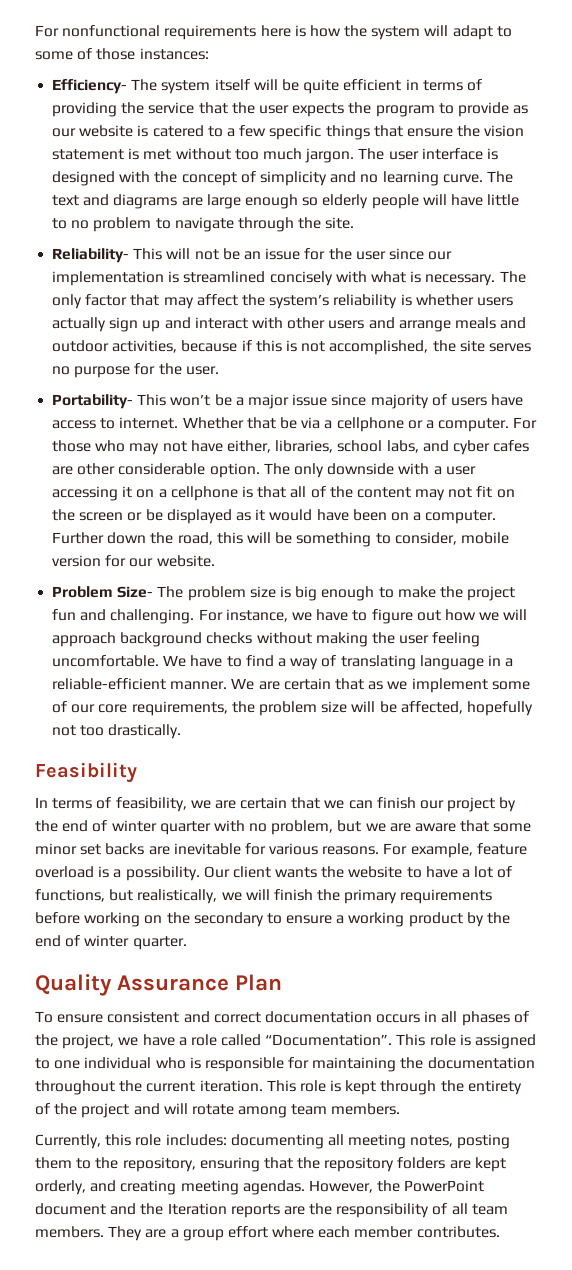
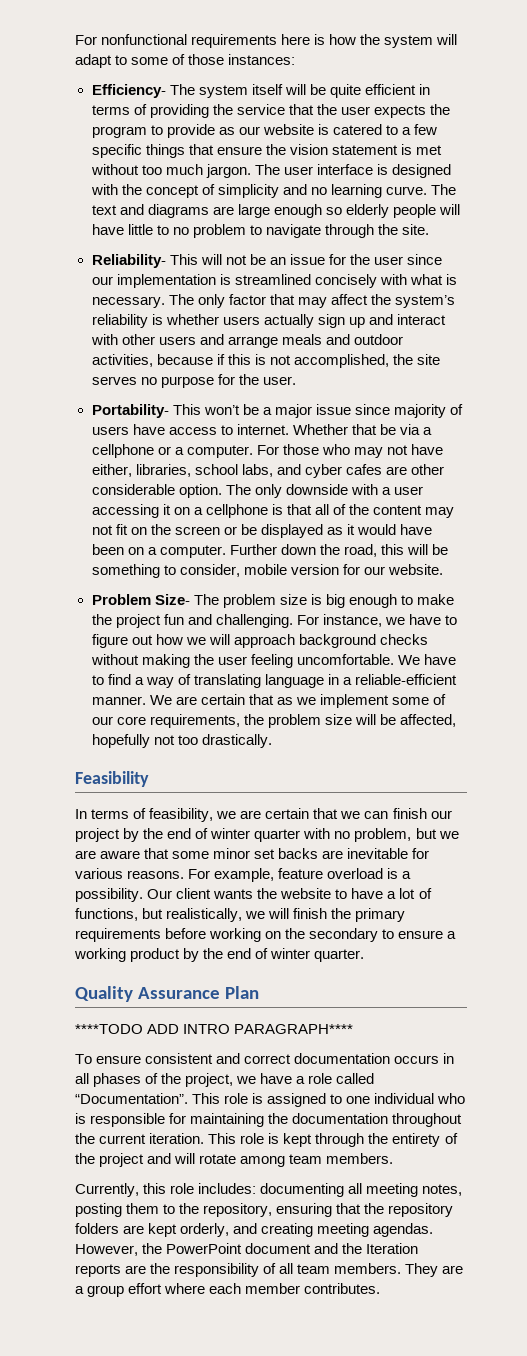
+ ****TODO ADD INTRO PARAGRAPH****

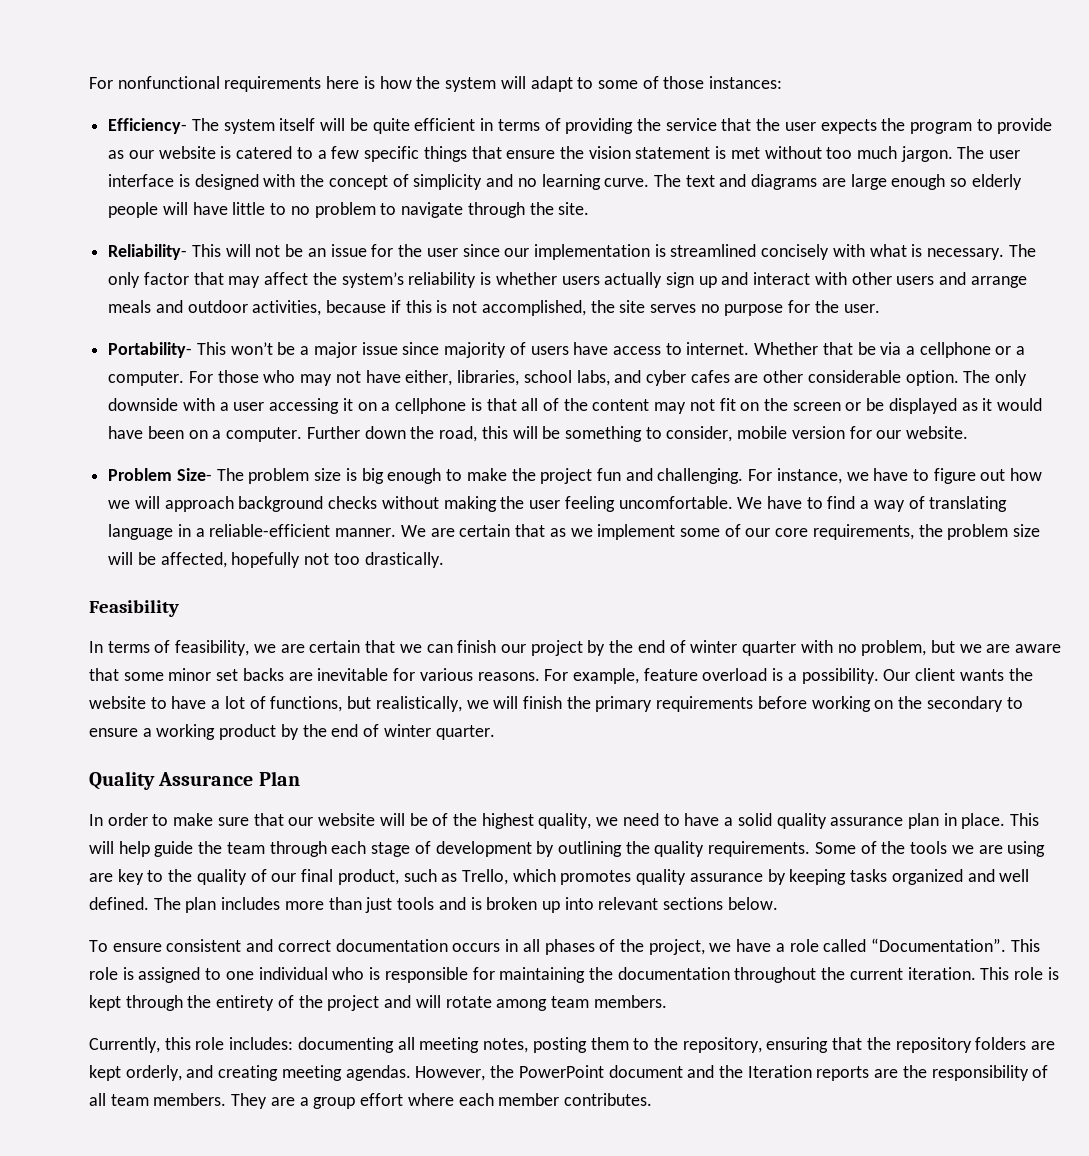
- ****TODO ADD INTRO PARAGRAPH****
+ In order to make sure that our website will be of the highest quality, we need to have a solid quality assurance plan in place. This will help guide the team through each stage of development by outlining the quality requirements. Some of the tools we are using are key to the quality of our final product, such as Trello, which promotes quality assurance by keeping tasks organized and well defined. The plan includes more than just tools and is broken up into relevant sections below.

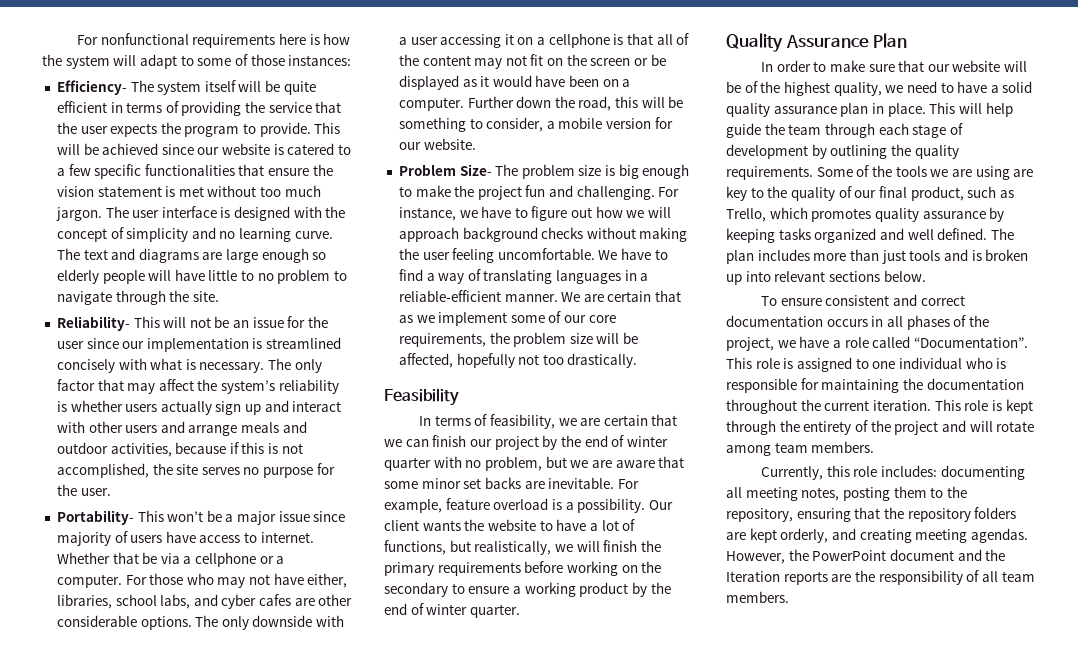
- Efficiency- The system itself will be quite efficient in terms of providing the service that the user expects the program to provide as our website is catered to a few specific things that ensure the vision statement is met without too much jargon.
+ Efficiency- The system itself will be quite efficient in terms of providing the service that the user expects the program to provide. This will be achieved since our website is catered to a few specific functionalities that ensure the vision statement is met without too much jargon.
- For those who may not have either, libraries, school labs, and cyber cafes are other considerable option.
+ For those who may not have either, libraries, school labs, and cyber cafes are other considerable options.
- Further down the road, this will be something to consider, mobile version for our website.
+ Further down the road, this will be something to consider, a mobile version for our website.
- We have to find a way of translating language in a reliable-efficient manner.
+ We have to find a way of translating languages in a reliable-efficient manner.
- In terms of feasibility, we are certain that we can finish our project by the end of winter quarter with no problem, but we are aware that some minor set backs are inevitable for various reasons.
+ In terms of feasibility, we are certain that we can finish our project by the end of winter quarter with no problem, but we are aware that some minor set backs are inevitable.
- They are a group effort where each member contributes.

